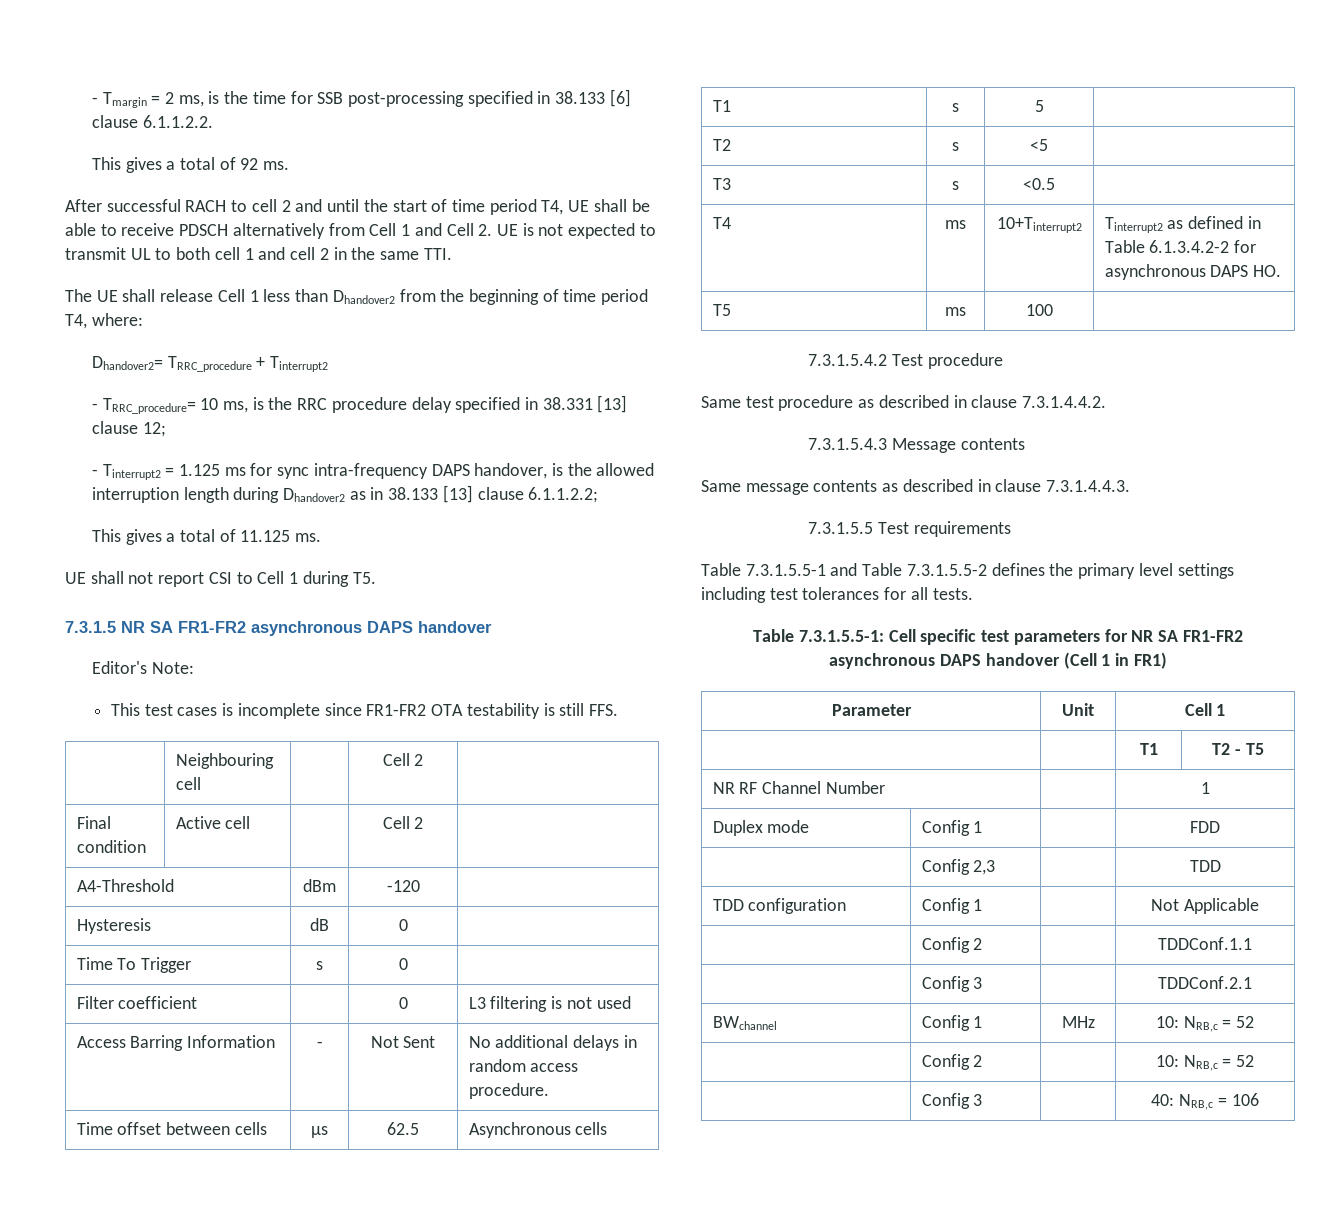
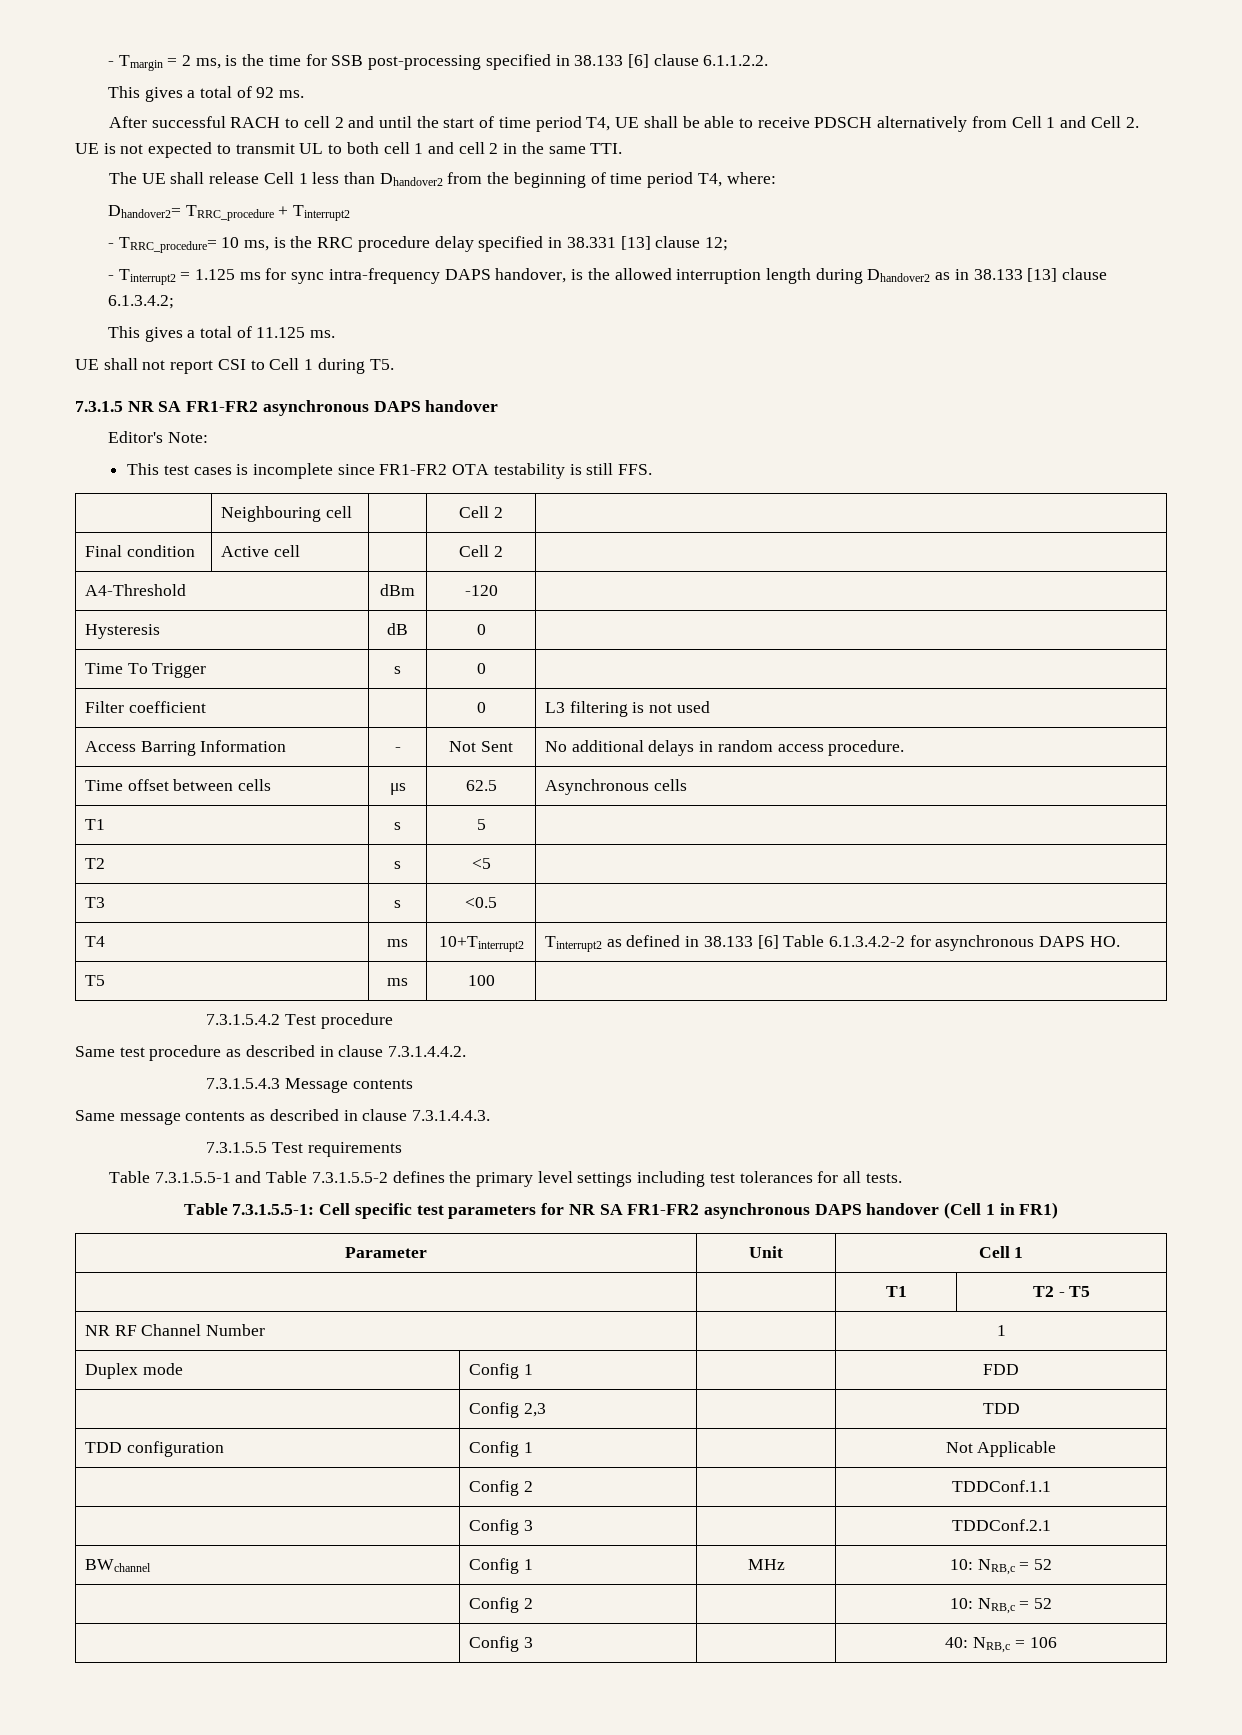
- - Tinterrupt2 = 1.125 ms for sync intra-frequency DAPS handover, is the allowed interruption length during Dhandover2 as in 38.133 [13] clause 6.1.1.2.2;
+ - Tinterrupt2 = 1.125 ms for sync intra-frequency DAPS handover, is the allowed interruption length during Dhandover2 as in 38.133 [13] clause 6.1.3.4.2;
- T4 | ms | 10+Tinterrupt2 | Tinterrupt2 as defined in Table 6.1.3.4.2-2 for asynchronous DAPS HO.
+ T4 | ms | 10+Tinterrupt2 | Tinterrupt2 as defined in 38.133 [6] Table 6.1.3.4.2-2 for asynchronous DAPS HO.

